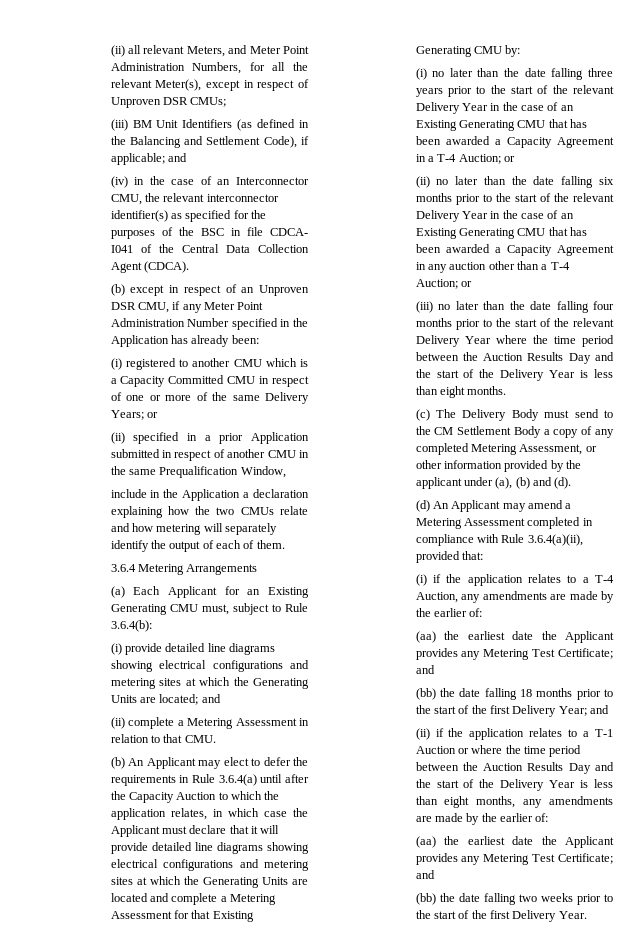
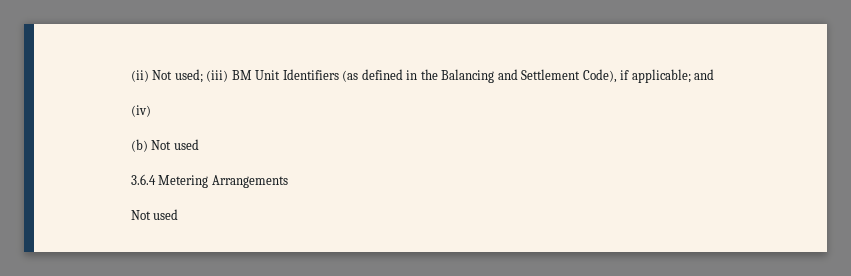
- (ii) all relevant Meters, and Meter Point Administration Numbers, for all the relevant Meter(s), except in respect of Unproven DSR CMUs;
- (iii) BM Unit Identifiers (as defined in the Balancing and Settlement Code), if applicable; and
+ (ii) Not used; (iii) BM Unit Identifiers (as defined in the Balancing and Settlement Code), if applicable; and
- (iv) in the case of an Interconnector CMU, the relevant interconnector identifier(s) as specified for the purposes of the BSC in file CDCA- I041 of the Central Data Collection Agent (CDCA).
- (b) except in respect of an Unproven DSR CMU, if any Meter Point Administration Number specified in the Application has already been:
- (i) registered to another CMU which is a Capacity Committed CMU in respect of one or more of the same Delivery Years; or
- (ii) specified in a prior Application submitted in respect of another CMU in the same Prequalification Window,
- include in the Application a declaration explaining how the two CMUs relate and how metering will separately identify the output of each of them.
+ (iv)
+ (b) Not used
  3.6.4 Metering Arrangements
- (a) Each Applicant for an Existing Generating CMU must, subject to Rule 3.6.4(b):
- (i) provide detailed line diagrams showing electrical configurations and metering sites at which the Generating Units are located; and
- (ii) complete a Metering Assessment in relation to that CMU.
- (b) An Applicant may elect to defer the requirements in Rule 3.6.4(a) until after the Capacity Auction to which the application relates, in which case the Applicant must declare that it will provide detailed line diagrams showing electrical configurations and metering sites at which the Generating Units are located and complete a Metering Assessment for that Existing Generating CMU by:
- (i) no later than the date falling three years prior to the start of the relevant Delivery Year in the case of an Existing Generating CMU that has been awarded a Capacity Agreement in a T-4 Auction; or
- (ii) no later than the date falling six months prior to the start of the relevant Delivery Year in the case of an Existing Generating CMU that has been awarded a Capacity Agreement in any auction other than a T-4 Auction; or
- (iii) no later than the date falling four months prior to the start of the relevant Delivery Year where the time period between the Auction Results Day and the start of the Delivery Year is less than eight months.
- (c) The Delivery Body must send to the CM Settlement Body a copy of any completed Metering Assessment, or other information provided by the applicant under (a), (b) and (d).
- (d) An Applicant may amend a Metering Assessment completed in compliance with Rule 3.6.4(a)(ii), provided that:
- (i) if the application relates to a T-4 Auction, any amendments are made by the earlier of:
- (aa) the earliest date the Applicant provides any Metering Test Certificate; and
- (bb) the date falling 18 months prior to the start of the first Delivery Year; and
- (ii) if the application relates to a T-1 Auction or where the time period between the Auction Results Day and the start of the Delivery Year is less than eight months, any amendments are made by the earlier of:
- (aa) the earliest date the Applicant provides any Metering Test Certificate; and
- (bb) the date falling two weeks prior to the start of the first Delivery Year.
+ Not used

